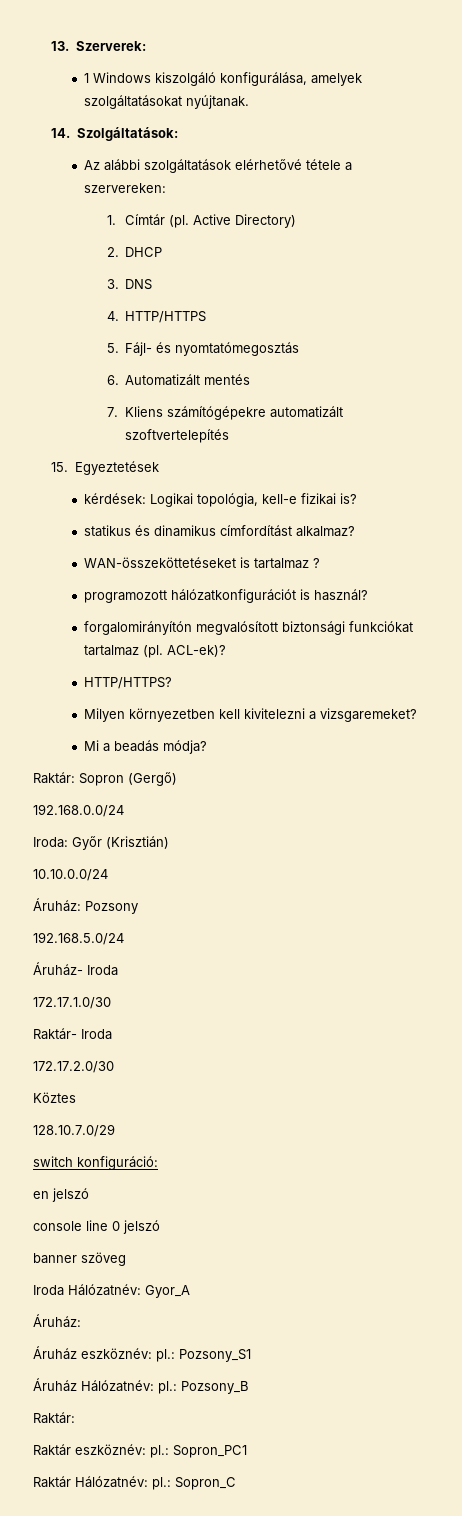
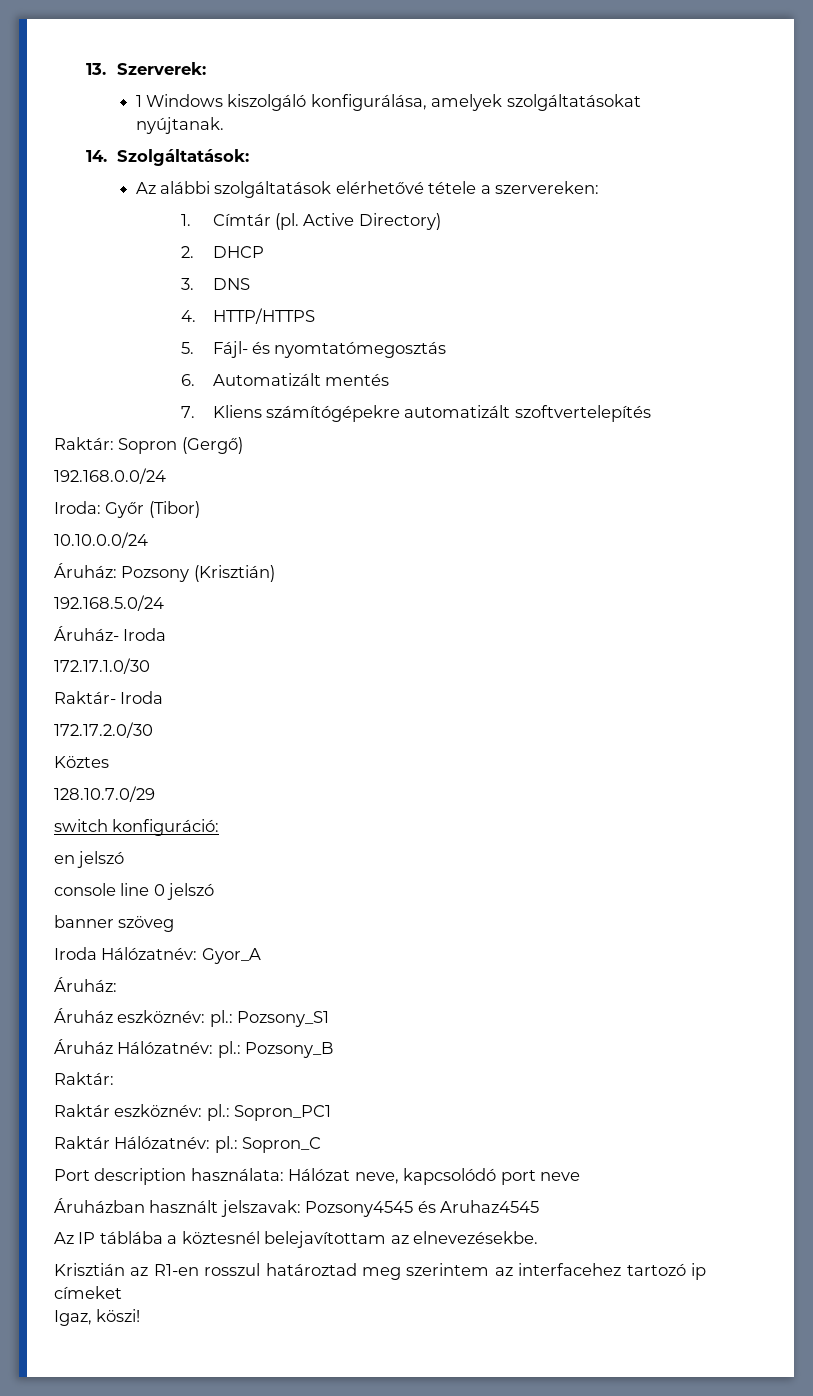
- 15. Egyeztetések
- kérdések: Logikai topológia, kell-e fizikai is?
- statikus és dinamikus címfordítást alkalmaz?
- WAN-összeköttetéseket is tartalmaz ?
- programozott hálózatkonfigurációt is használ?
- forgalomirányítón megvalósított biztonsági funkciókat tartalmaz (pl. ACL-ek)?
- HTTP/HTTPS?
- Milyen környezetben kell kivitelezni a vizsgaremeket?
- Mi a beadás módja?
- Iroda: Győr (Krisztián)
+ Iroda: Győr (Tibor)
- Áruház: Pozsony
+ Áruház: Pozsony (Krisztián)
+ Port description használata: Hálózat neve, kapcsolódó port neve
+ Áruházban használt jelszavak: Pozsony4545 és Aruhaz4545
+ Az IP táblába a köztesnél belejavítottam az elnevezésekbe.
+ Krisztián az R1-en rosszul határoztad meg szerintem az interfacehez tartozó ip címeket
+ Igaz, köszi!

